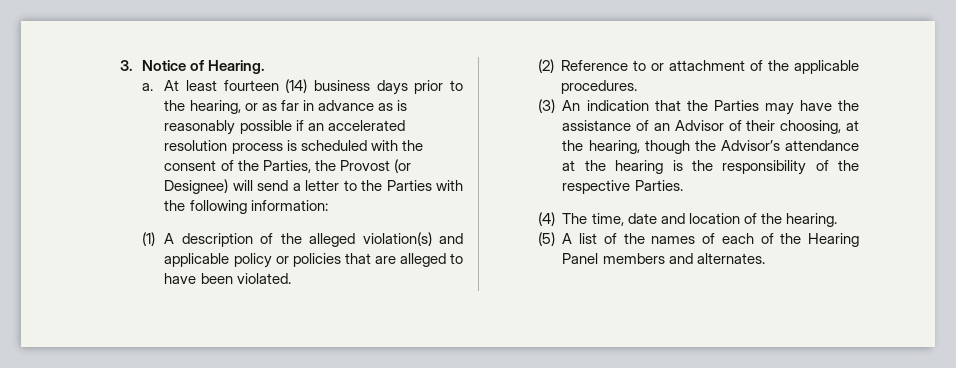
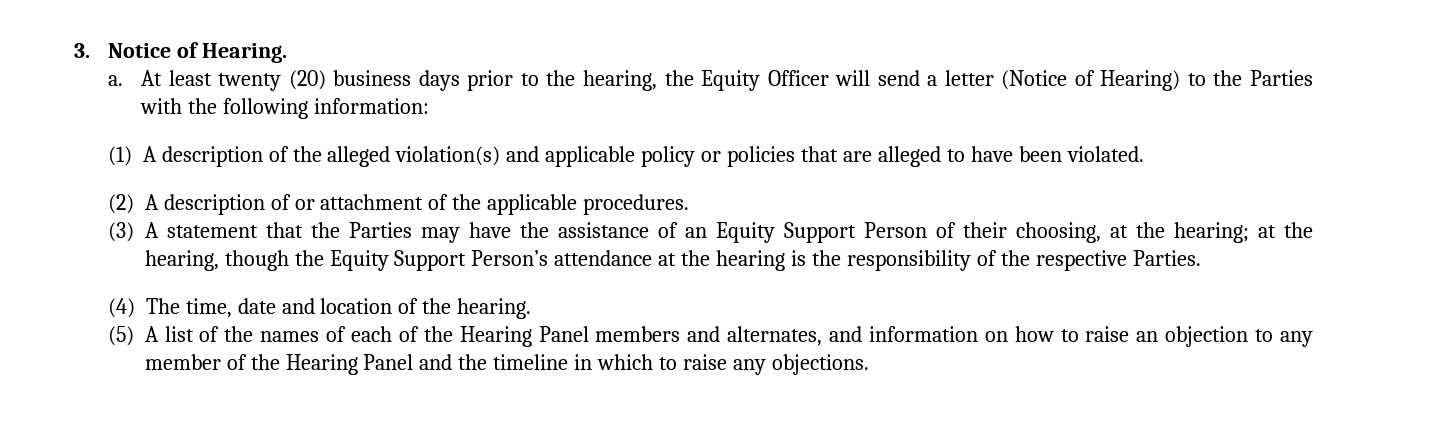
- At least fourteen (14) business days prior to the hearing, or as far in advance as is reasonably possible if an accelerated resolution process is scheduled with the consent of the Parties, the Provost (or Designee) will send a letter to the Parties with the following information:
+ At least twenty (20) business days prior to the hearing, the Equity Officer will send a letter (Notice of Hearing) to the Parties with the following information:
- (2) Reference to or attachment of the applicable procedures.
+ (2) A description of or attachment of the applicable procedures.
- (3) An indication that the Parties may have the assistance of an Advisor of their choosing, at the hearing, though the Advisor’s attendance at the hearing is the responsibility of the respective Parties.
+ (3) A statement that the Parties may have the assistance of an Equity Support Person of their choosing, at the hearing; at the hearing, though the Equity Support Person’s attendance at the hearing is the responsibility of the respective Parties.
- (5) A list of the names of each of the Hearing Panel members and alternates.
+ (5) A list of the names of each of the Hearing Panel members and alternates, and information on how to raise an objection to any member of the Hearing Panel and the timeline in which to raise any objections.

